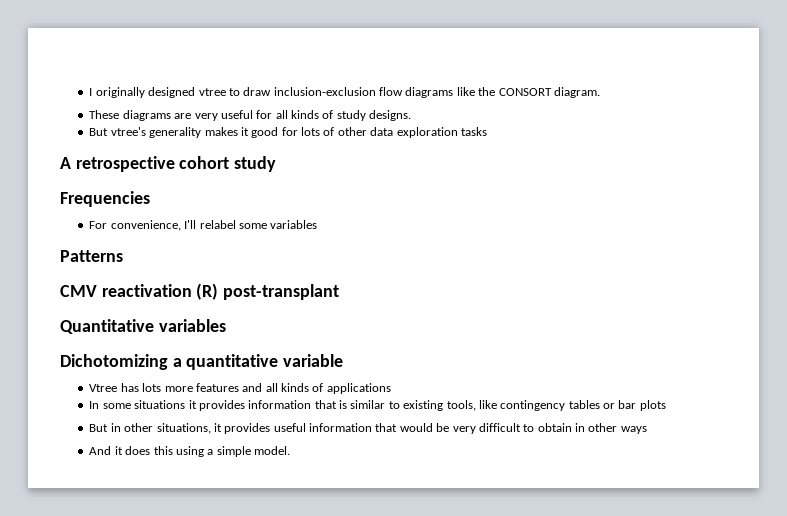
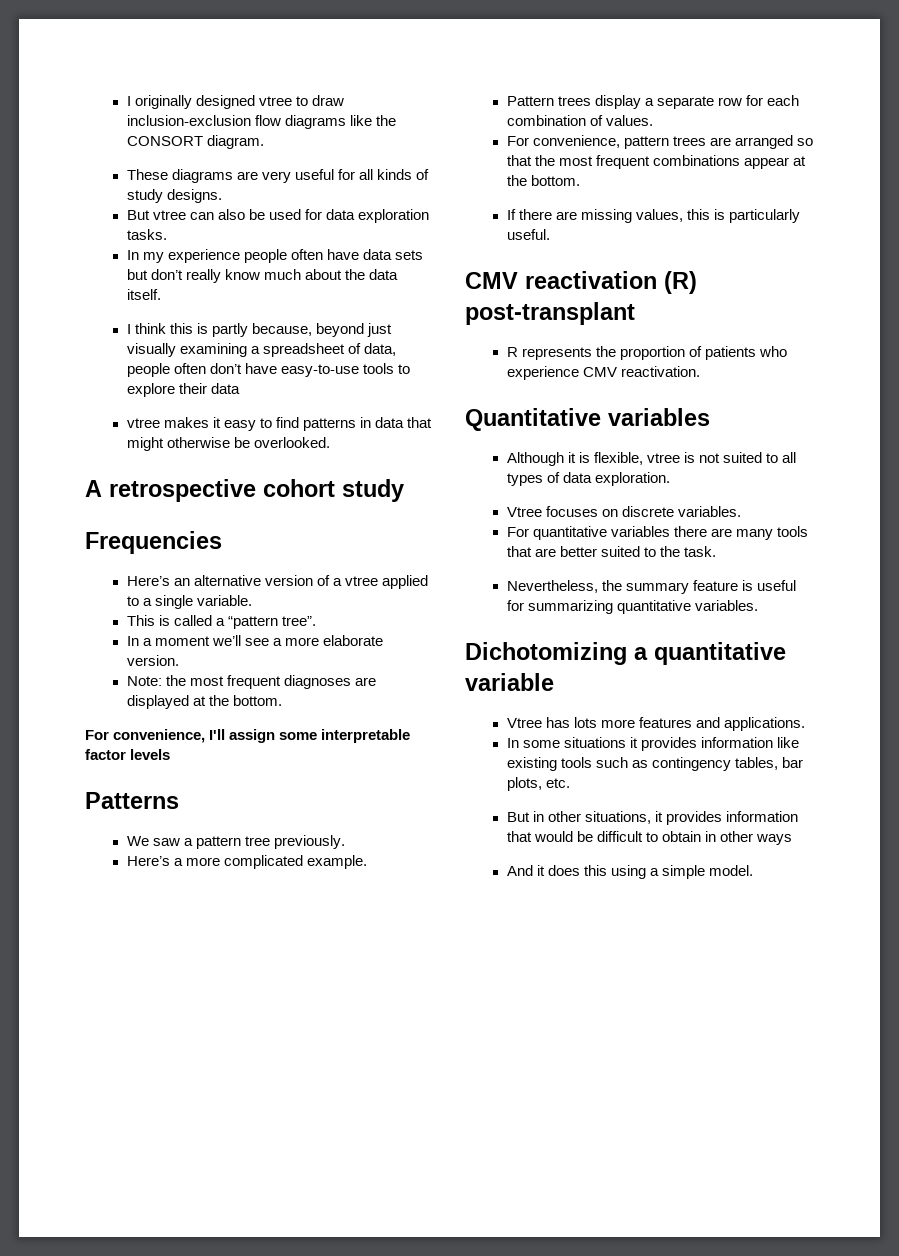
- But vtree's generality makes it good for lots of other data exploration tasks
+ But vtree can also be used for data exploration tasks.
+ In my experience people often have data sets but don’t really know much about the data itself.
+ I think this is partly because, beyond just visually examining a spreadsheet of data, people often don’t have easy-to-use tools to explore their data
+ vtree makes it easy to find patterns in data that might otherwise be overlooked.
- For convenience, I'll relabel some variables
+ Here’s an alternative version of a vtree applied to a single variable.
+ This is called a “pattern tree”.
+ In a moment we’ll see a more elaborate version.
+ Note: the most frequent diagnoses are displayed at the bottom.
+ For convenience, I'll assign some interpretable factor levels
  Patterns
+ We saw a pattern tree previously.
+ Here’s a more complicated example.
+ Pattern trees display a separate row for each combination of values.
+ For convenience, pattern trees are arranged so that the most frequent combinations appear at the bottom.
+ If there are missing values, this is particularly useful.
  CMV reactivation (R) post-transplant
+ R represents the proportion of patients who experience CMV reactivation.
  Quantitative variables
+ Although it is flexible, vtree is not suited to all types of data exploration.
+ Vtree focuses on discrete variables.
+ For quantitative variables there are many tools that are better suited to the task.
+ Nevertheless, the summary feature is useful for summarizing quantitative variables.
- Vtree has lots more features and all kinds of applications
+ Vtree has lots more features and applications.
- In some situations it provides information that is similar to existing tools, like contingency tables or bar plots
+ In some situations it provides information like existing tools such as contingency tables, bar plots, etc.
- But in other situations, it provides useful information that would be very difficult to obtain in other ways
+ But in other situations, it provides information that would be difficult to obtain in other ways

